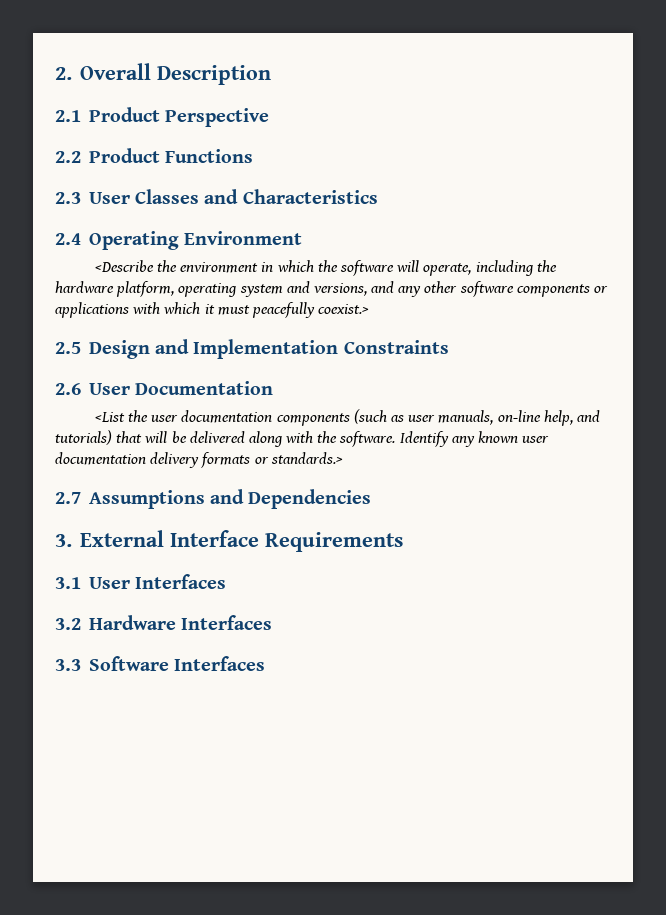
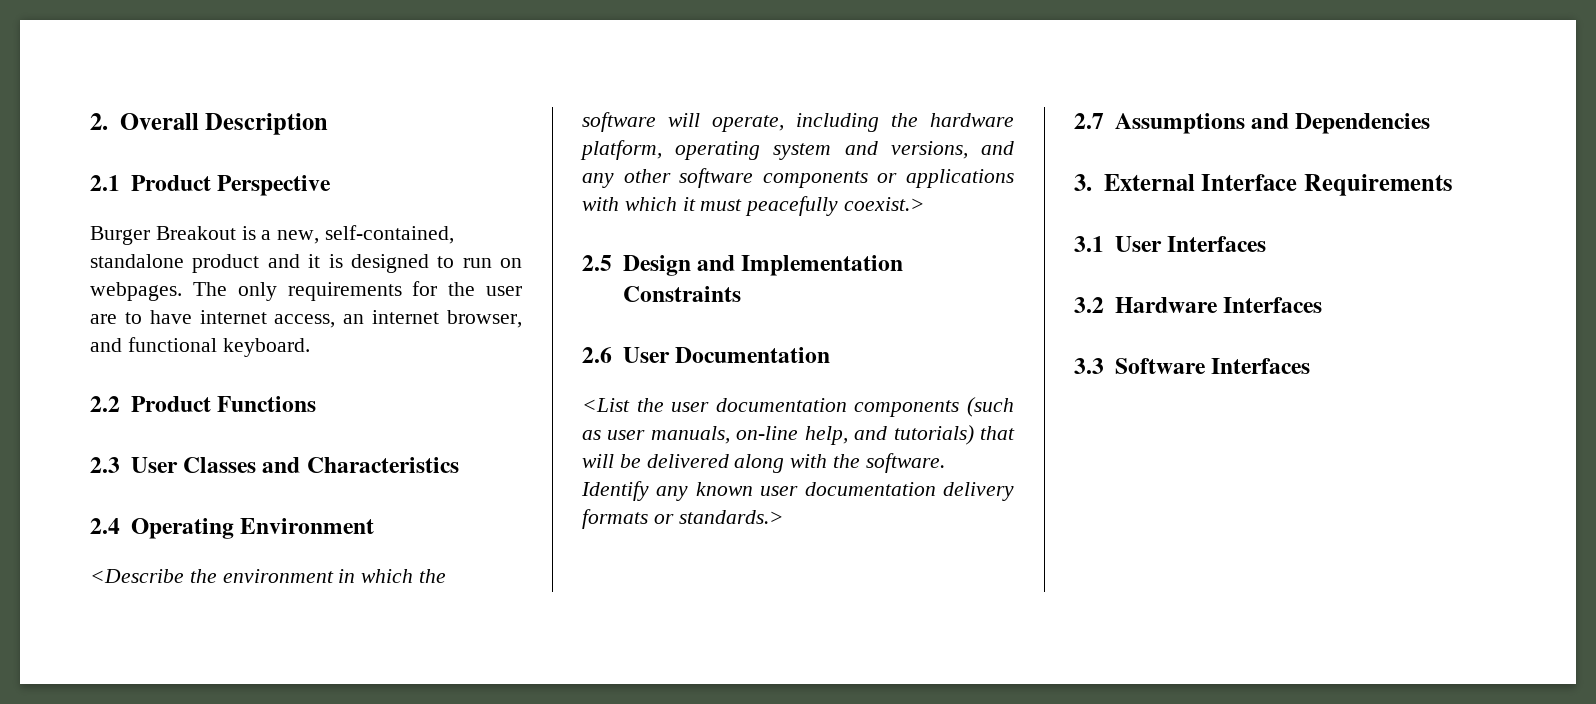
+ Burger Breakout is a new, self-contained, standalone product and it is designed to run on webpages. The only requirements for the user are to have internet access, an internet browser, and functional keyboard.

